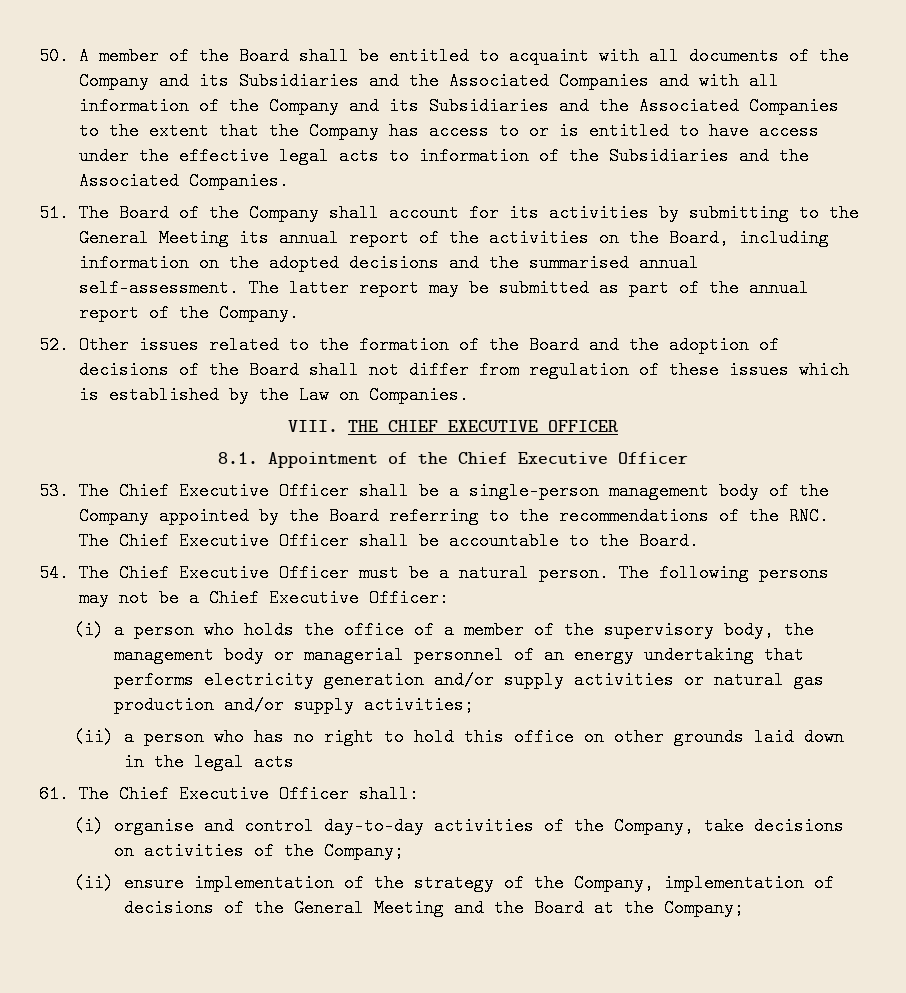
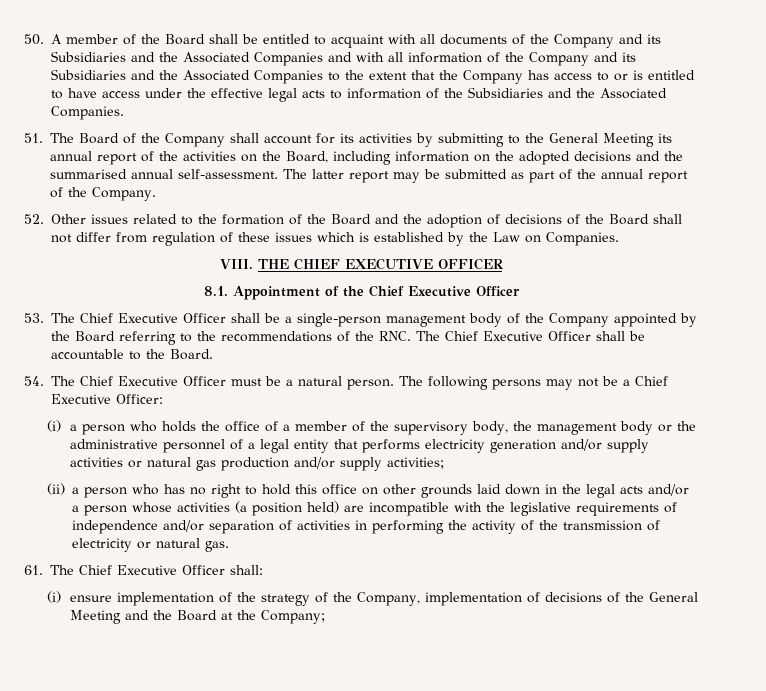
- (i) a person who holds the office of a member of the supervisory body, the management body or managerial personnel of an energy undertaking that performs electricity generation and/or supply activities or natural gas production and/or supply activities;
+ (i) a person who holds the office of a member of the supervisory body, the management body or the administrative personnel of a legal entity that performs electricity generation and/or supply activities or natural gas production and/or supply activities;
- (ii) a person who has no right to hold this office on other grounds laid down in the legal acts
+ (ii) a person who has no right to hold this office on other grounds laid down in the legal acts and/or a person whose activities (a position held) are incompatible with the legislative requirements of independence and/or separation of activities in performing the activity of the transmission of electricity or natural gas.
- (i) organise and control day-to-day activities of the Company, take decisions on activities of the Company;
- (ii) ensure implementation of the strategy of the Company, implementation of decisions of the General Meeting and the Board at the Company;
+ (i) ensure implementation of the strategy of the Company, implementation of decisions of the General Meeting and the Board at the Company;

